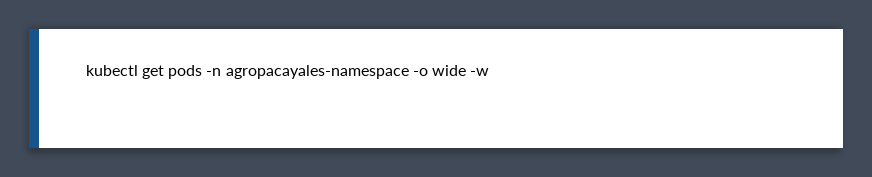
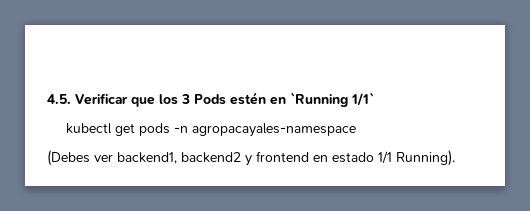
+ 4.5. Verificar que los 3 Pods estén en `Running 1/1`
- kubectl get pods -n agropacayales-namespace -o wide -w
+ kubectl get pods -n agropacayales-namespace
+ (Debes ver backend1, backend2 y frontend en estado 1/1 Running).

